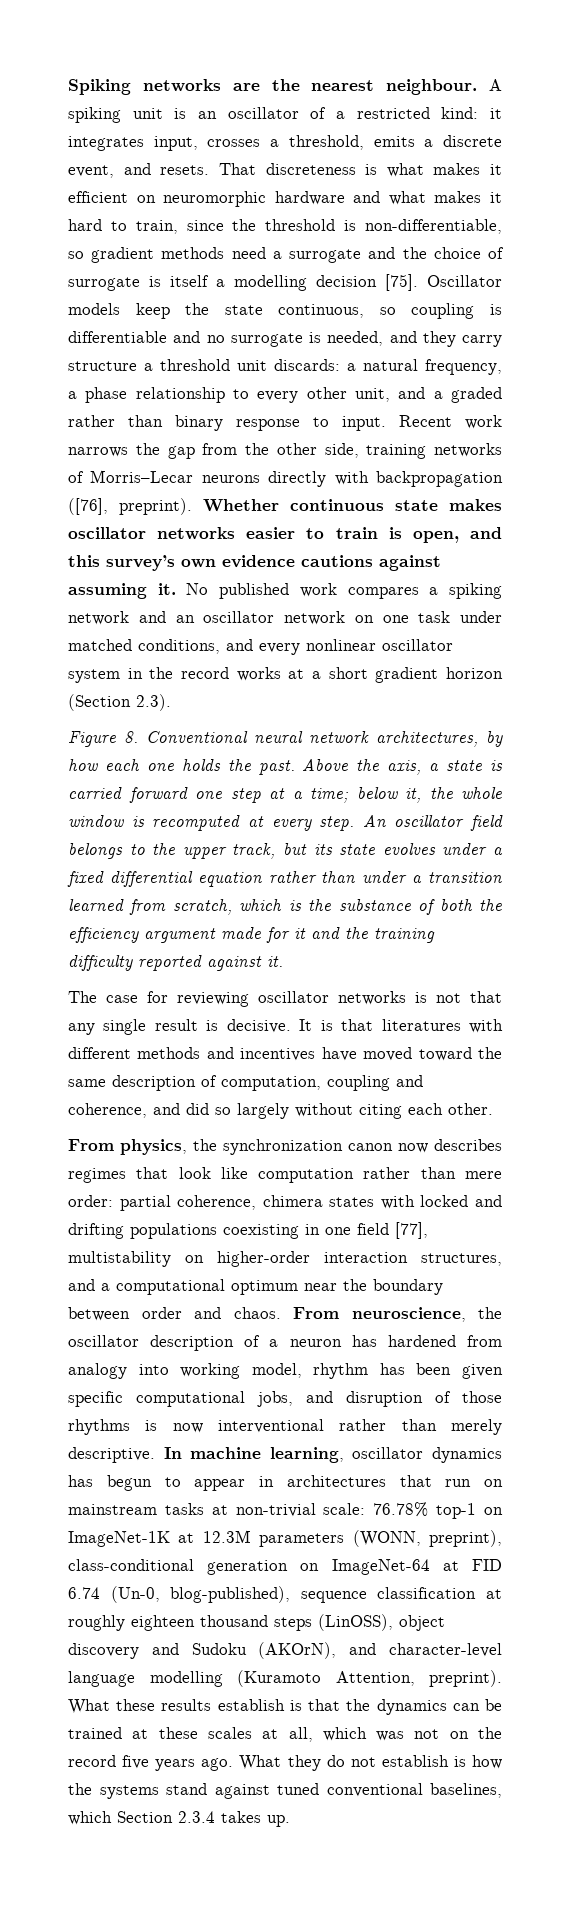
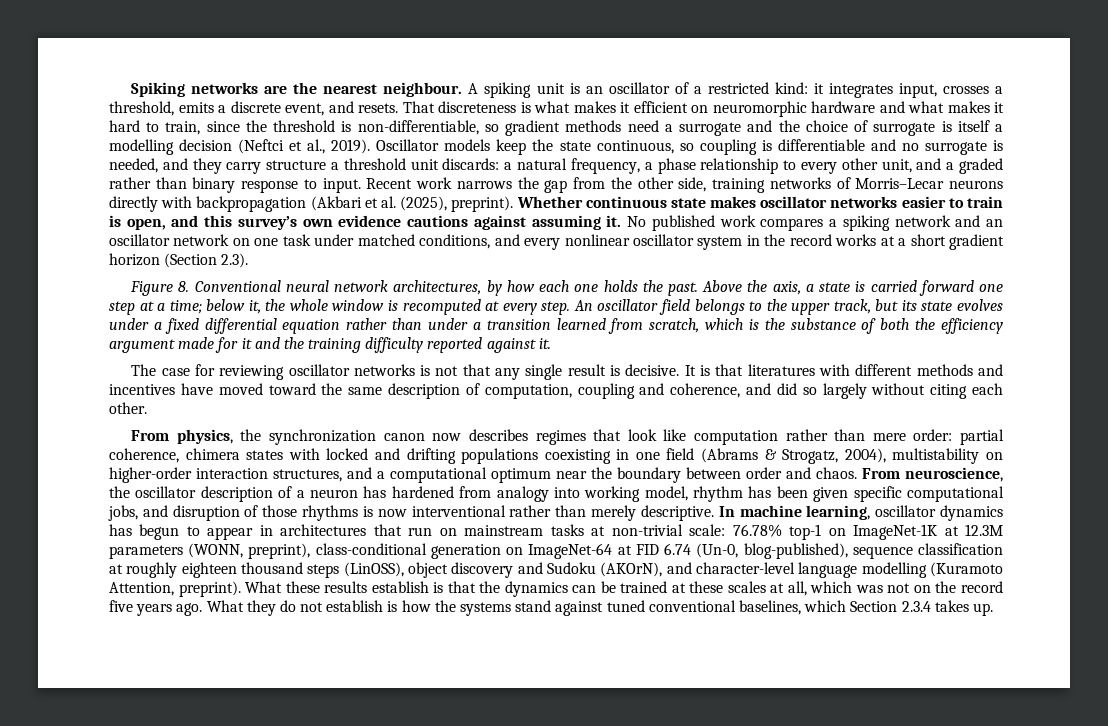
- That discreteness is what makes it efficient on neuromorphic hardware and what makes it hard to train, since the threshold is non-differentiable, so gradient methods need a surrogate and the choice of surrogate is itself a modelling decision [75].
+ That discreteness is what makes it efficient on neuromorphic hardware and what makes it hard to train, since the threshold is non-differentiable, so gradient methods need a surrogate and the choice of surrogate is itself a modelling decision (Neftci et al., 2019).
- Recent work narrows the gap from the other side, training networks of Morris–Lecar neurons directly with backpropagation ([76], preprint).
+ Recent work narrows the gap from the other side, training networks of Morris–Lecar neurons directly with backpropagation (Akbari et al. (2025), preprint).
- From physics, the synchronization canon now describes regimes that look like computation rather than mere order: partial coherence, chimera states with locked and drifting populations coexisting in one field [77], multistability on higher-order interaction structures, and a computational optimum near the boundary between order and chaos.
+ From physics, the synchronization canon now describes regimes that look like computation rather than mere order: partial coherence, chimera states with locked and drifting populations coexisting in one field (Abrams & Strogatz, 2004), multistability on higher-order interaction structures, and a computational optimum near the boundary between order and chaos.

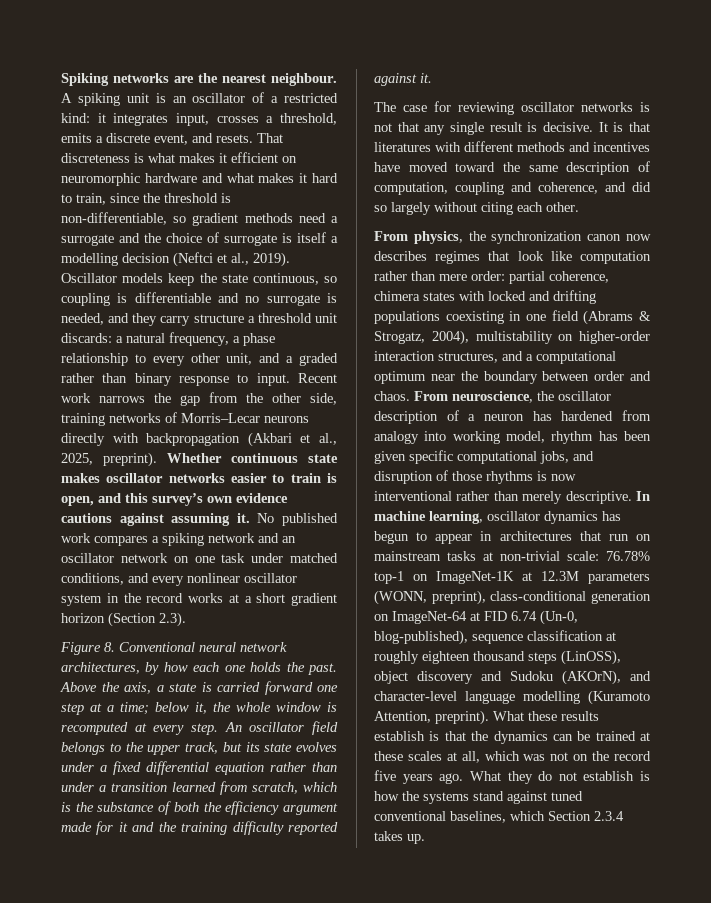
- Recent work narrows the gap from the other side, training networks of Morris–Lecar neurons directly with backpropagation (Akbari et al. (2025), preprint).
+ Recent work narrows the gap from the other side, training networks of Morris–Lecar neurons directly with backpropagation (Akbari et al., 2025, preprint).

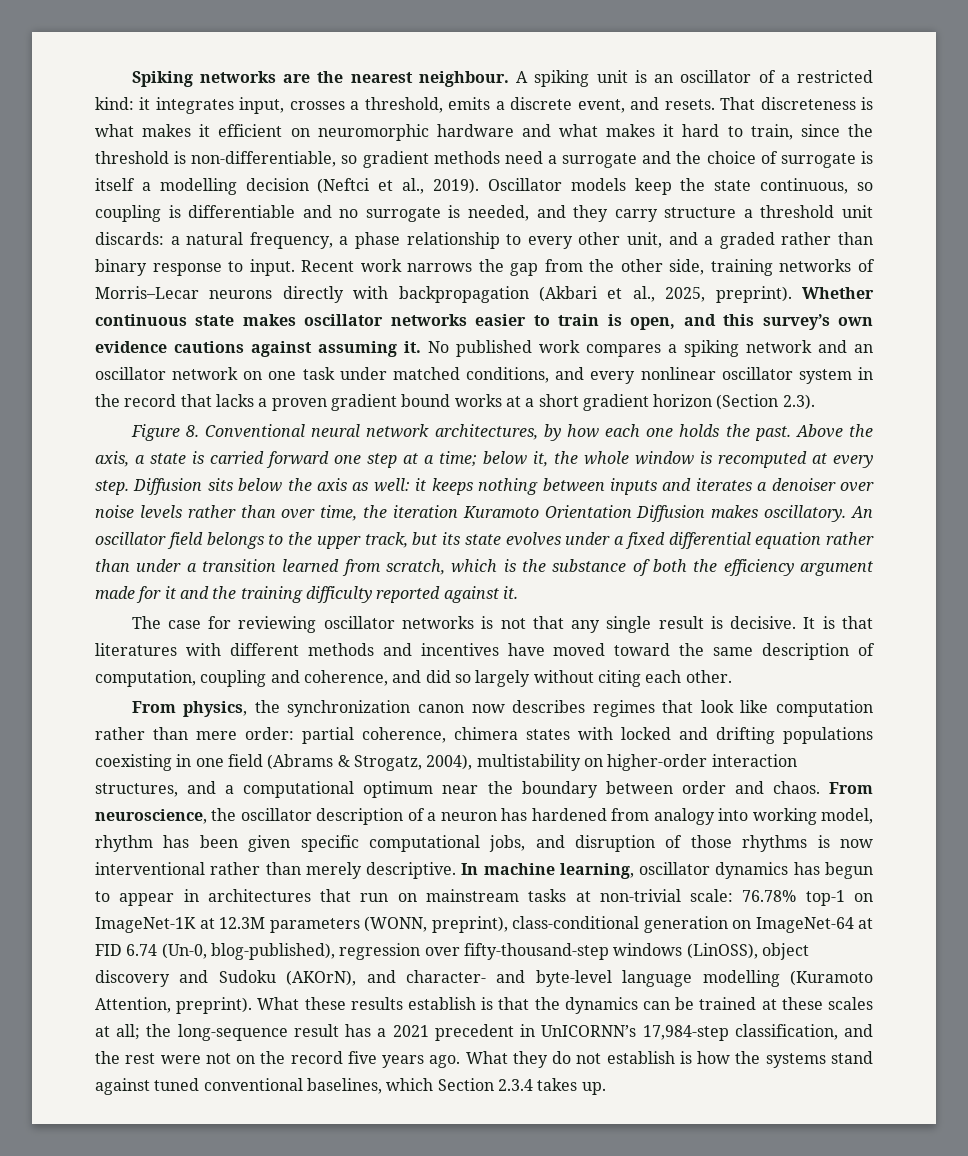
- No published work compares a spiking network and an oscillator network on one task under matched conditions, and every nonlinear oscillator system in the record works at a short gradient horizon (Section 2.3).
+ No published work compares a spiking network and an oscillator network on one task under matched conditions, and every nonlinear oscillator system in the record that lacks a proven gradient bound works at a short gradient horizon (Section 2.3).
+ Diffusion sits below the axis as well: it keeps nothing between inputs and iterates a denoiser over noise levels rather than over time, the iteration Kuramoto Orientation Diffusion makes oscillatory.
- In machine learning, oscillator dynamics has begun to appear in architectures that run on mainstream tasks at non-trivial scale: 76.78% top-1 on ImageNet-1K at 12.3M parameters (WONN, preprint), class-conditional generation on ImageNet-64 at FID 6.74 (Un-0, blog-published), sequence classification at roughly eighteen thousand steps (LinOSS), object discovery and Sudoku (AKOrN), and character-level language modelling (Kuramoto Attention, preprint).
+ In machine learning, oscillator dynamics has begun to appear in architectures that run on mainstream tasks at non-trivial scale: 76.78% top-1 on ImageNet-1K at 12.3M parameters (WONN, preprint), class-conditional generation on ImageNet-64 at FID 6.74 (Un-0, blog-published), regression over fifty-thousand-step windows (LinOSS), object discovery and Sudoku (AKOrN), and character- and byte-level language modelling (Kuramoto Attention, preprint).
- What these results establish is that the dynamics can be trained at these scales at all, which was not on the record five years ago.
+ What these results establish is that the dynamics can be trained at these scales at all; the long-sequence result has a 2021 precedent in UnICORNN’s 17,984-step classification, and the rest were not on the record five years ago.

